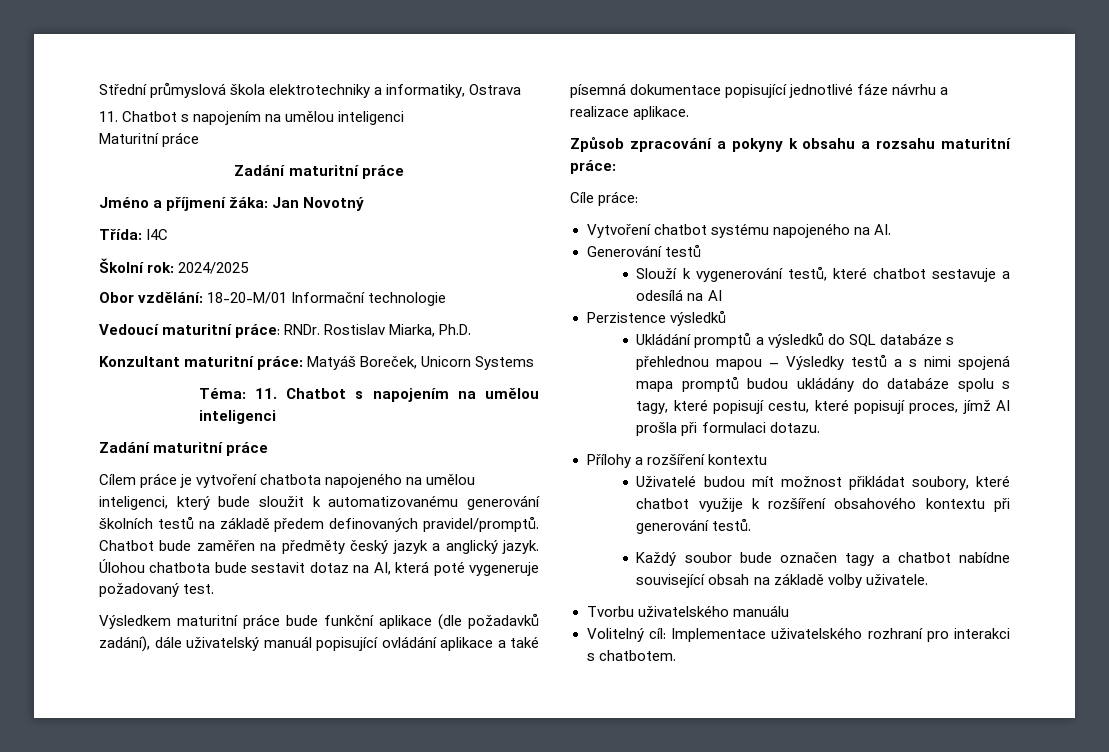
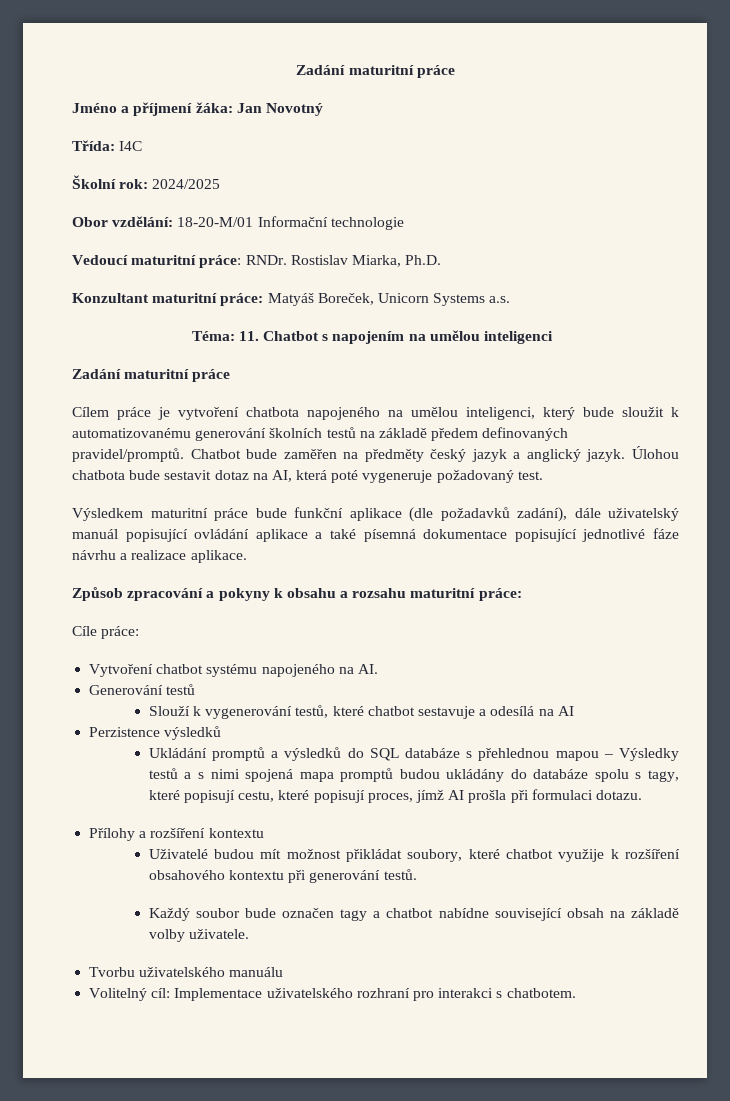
- Střední průmyslová škola elektrotechniky a informatiky, Ostrava
- 11. Chatbot s napojením na umělou inteligenci
- Maturitní práce
- Konzultant maturitní práce: Matyáš Boreček, Unicorn Systems
+ Konzultant maturitní práce: Matyáš Boreček, Unicorn Systems a.s.

